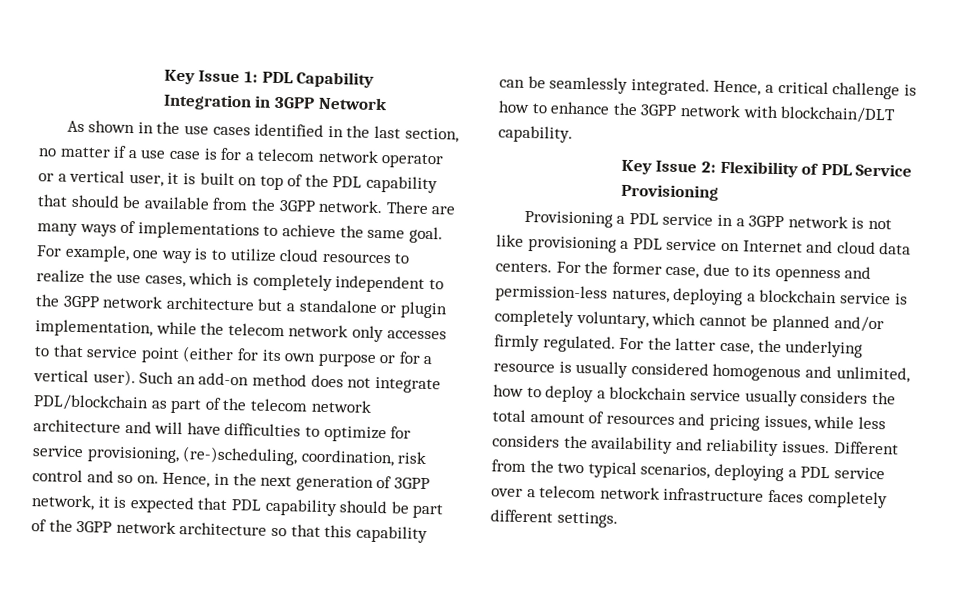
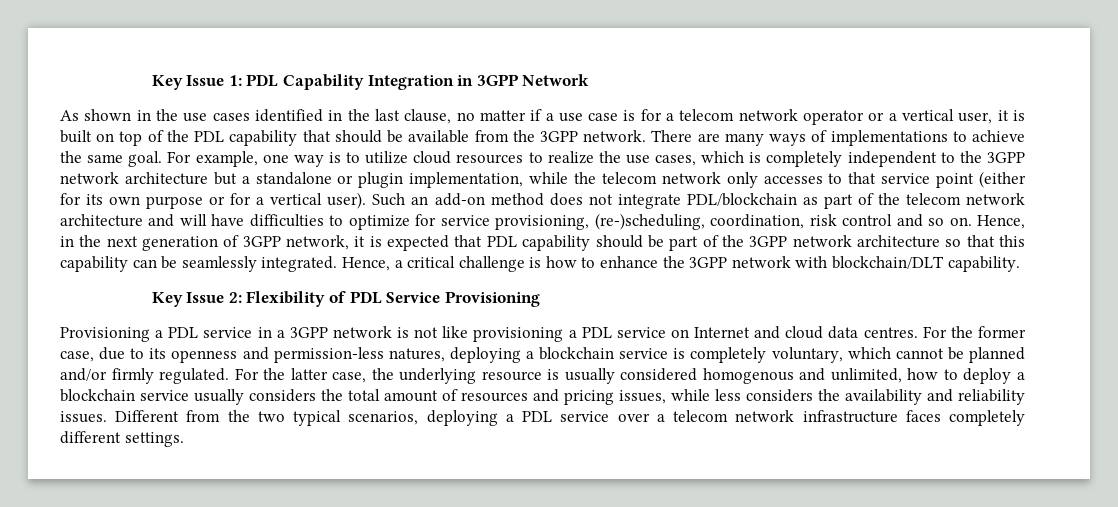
- As shown in the use cases identified in the last section, no matter if a use case is for a telecom network operator or a vertical user, it is built on top of the PDL capability that should be available from the 3GPP network.
+ As shown in the use cases identified in the last clause, no matter if a use case is for a telecom network operator or a vertical user, it is built on top of the PDL capability that should be available from the 3GPP network.
- Provisioning a PDL service in a 3GPP network is not like provisioning a PDL service on Internet and cloud data centers.
+ Provisioning a PDL service in a 3GPP network is not like provisioning a PDL service on Internet and cloud data centres.

